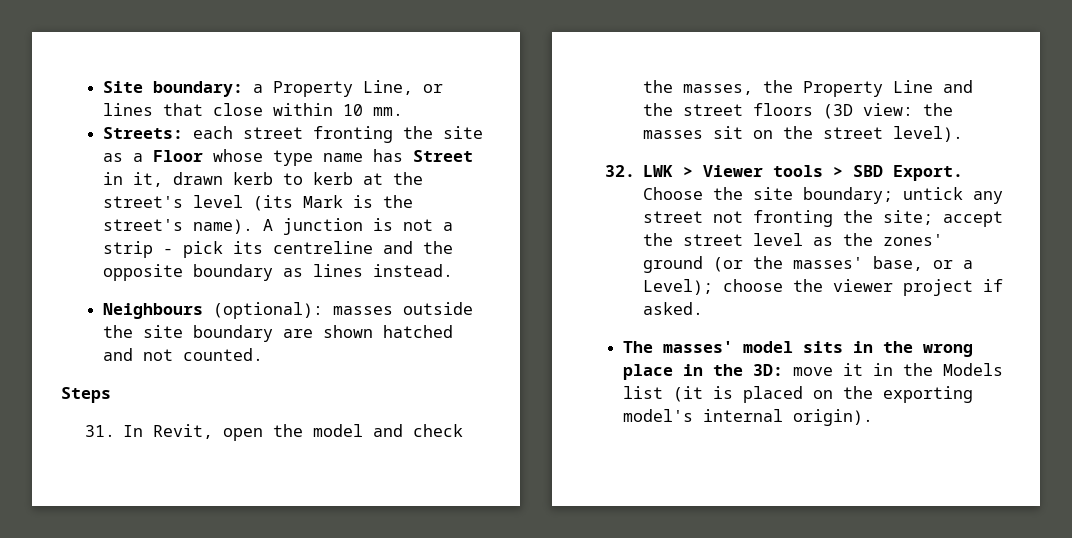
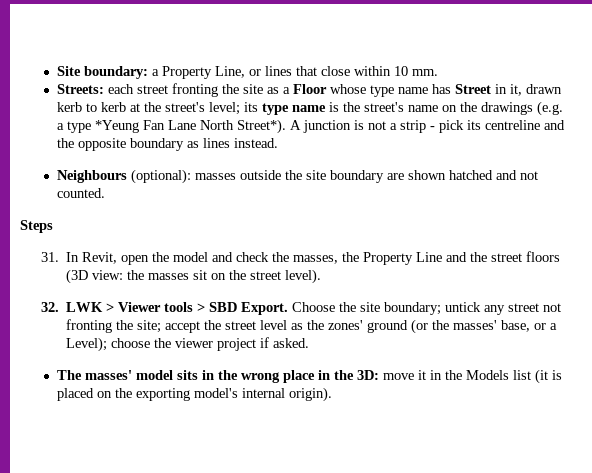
- Streets: each street fronting the site as a Floor whose type name has Street in it, drawn kerb to kerb at the street's level (its Mark is the street's name).
+ Streets: each street fronting the site as a Floor whose type name has Street in it, drawn kerb to kerb at the street's level; its type name is the street's name on the drawings (e.g. a type *Yeung Fan Lane North Street*).

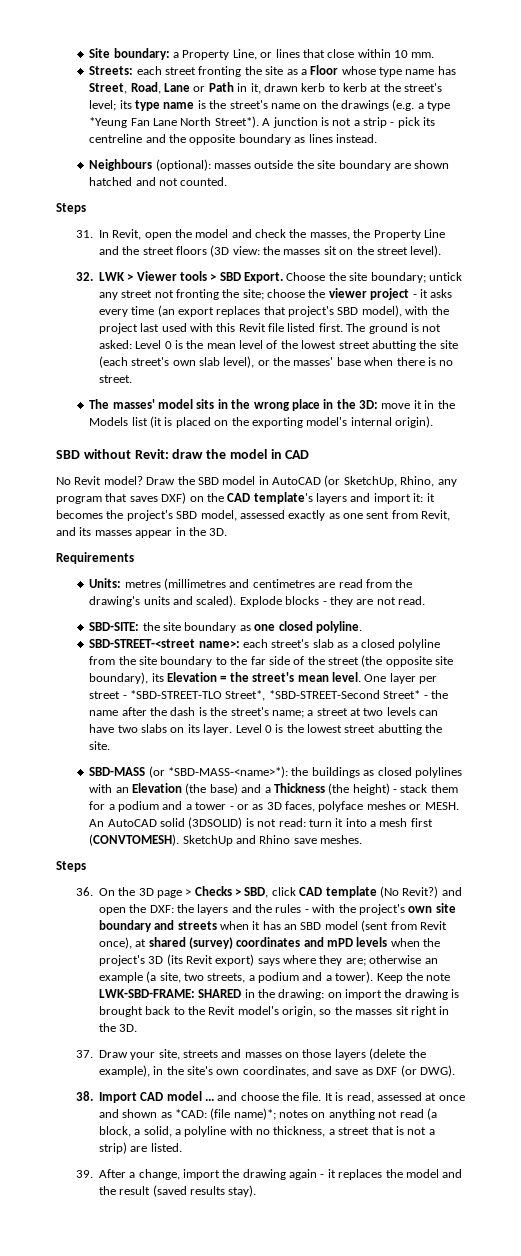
- Streets: each street fronting the site as a Floor whose type name has Street in it, drawn kerb to kerb at the street's level; its type name is the street's name on the drawings (e.g. a type *Yeung Fan Lane North Street*).
+ Streets: each street fronting the site as a Floor whose type name has Street, Road, Lane or Path in it, drawn kerb to kerb at the street's level; its type name is the street's name on the drawings (e.g. a type *Yeung Fan Lane North Street*).
- Choose the site boundary; untick any street not fronting the site; accept the street level as the zones' ground (or the masses' base, or a Level); choose the viewer project if asked.
+ Choose the site boundary; untick any street not fronting the site; choose the viewer project - it asks every time (an export replaces that project's SBD model), with the project last used with this Revit file listed first. The ground is not asked: Level 0 is the mean level of the lowest street abutting the site (each street's own slab level), or the masses' base when there is no street.
+ SBD without Revit: draw the model in CAD
+ No Revit model? Draw the SBD model in AutoCAD (or SketchUp, Rhino, any program that saves DXF) on the CAD template's layers and import it: it becomes the project's SBD model, assessed exactly as one sent from Revit, and its masses appear in the 3D.
+ Requirements
+ Units: metres (millimetres and centimetres are read from the drawing's units and scaled). Explode blocks - they are not read.
+ SBD-SITE: the site boundary as one closed polyline.
+ SBD-STREET-<street name>: each street's slab as a closed polyline from the site boundary to the far side of the street (the opposite site boundary), its Elevation = the street's mean level. One layer per street - *SBD-STREET-TLO Street*, *SBD-STREET-Second Street* - the name after the dash is the street's name; a street at two levels can have two slabs on its layer. Level 0 is the lowest street abutting the site.
+ SBD-MASS (or *SBD-MASS-<name>*): the buildings as closed polylines with an Elevation (the base) and a Thickness (the height) - stack them for a podium and a tower - or as 3D faces, polyface meshes or MESH. An AutoCAD solid (3DSOLID) is not read: turn it into a mesh first (CONVTOMESH). SketchUp and Rhino save meshes.
+ Steps
+ 36. On the 3D page > Checks > SBD, click CAD template (No Revit?) and open the DXF: the layers and the rules - with the project's own site boundary and streets when it has an SBD model (sent from Revit once), at shared (survey) coordinates and mPD levels when the project's 3D (its Revit export) says where they are; otherwise an example (a site, two streets, a podium and a tower). Keep the note LWK-SBD-FRAME: SHARED in the drawing: on import the drawing is brought back to the Revit model's origin, so the masses sit right in the 3D.
+ 37. Draw your site, streets and masses on those layers (delete the example), in the site's own coordinates, and save as DXF (or DWG).
+ 38. Import CAD model ... and choose the file. It is read, assessed at once and shown as *CAD: (file name)*; notes on anything not read (a block, a solid, a polyline with no thickness, a street that is not a strip) are listed.
+ 39. After a change, import the drawing again - it replaces the model and the result (saved results stay).

